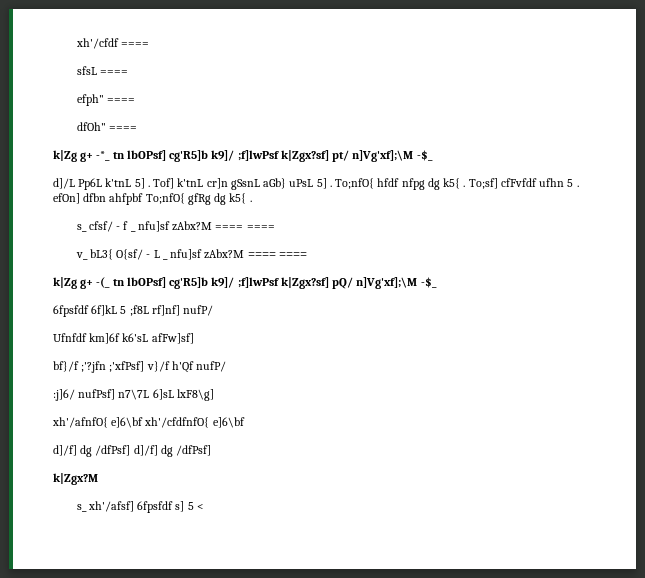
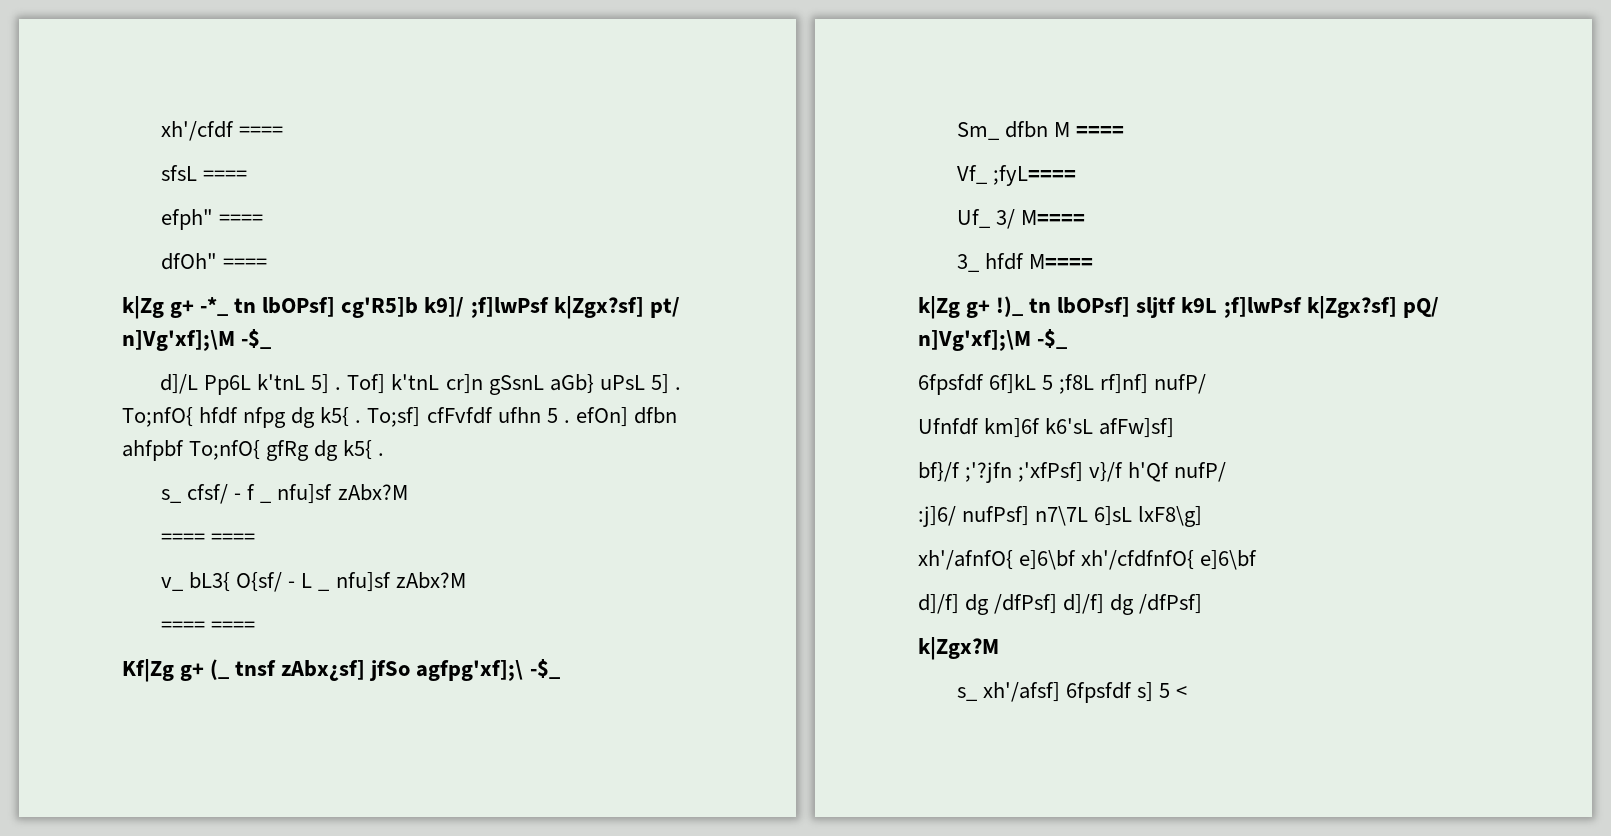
- s_ cfsf/ - f _ nfu]sf zAbx?M ==== ====
+ s_ cfsf/ - f _ nfu]sf zAbx?M
+ ==== ====
- v_ bL3{ O{sf/ - L _ nfu]sf zAbx?M ==== ====
- k|Zg g+ -(_ tn lbOPsf] cg'R5]b k9]/ ;f]lwPsf k|Zgx?sf] pQ/ n]Vg'xf];\M -$_
+ v_ bL3{ O{sf/ - L _ nfu]sf zAbx?M
+ ==== ====
+ Kf|Zg g+ (_ tnsf zAbx¿sf] jfSo agfpg'xf];\ -$_
+ Sm_ dfbn M ====
+ Vf_ ;fyL====
+ Uf_ 3/ M====
+ 3_ hfdf M====
+ k|Zg g+ !)_ tn lbOPsf] sljtf k9L ;f]lwPsf k|Zgx?sf] pQ/ n]Vg'xf];\M -$_

